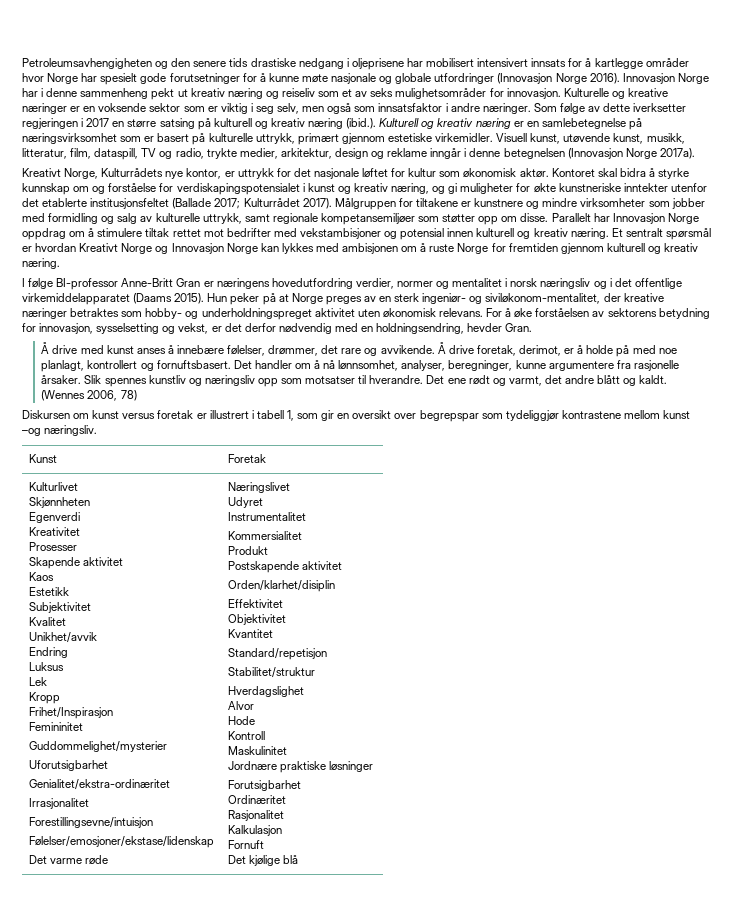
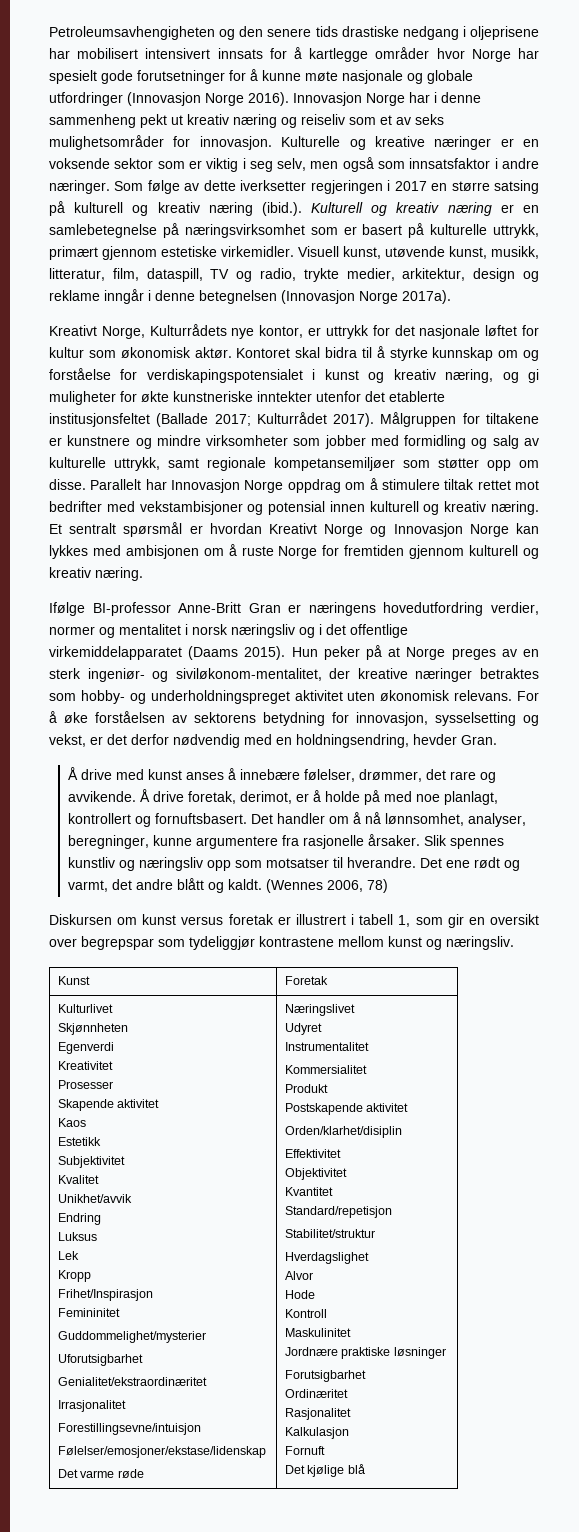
- Kontoret skal bidra å styrke kunnskap om og forståelse for verdiskapingspotensialet i kunst og kreativ næring, og gi muligheter for økte kunstneriske inntekter utenfor det etablerte institusjonsfeltet (Ballade 2017; Kulturrådet 2017).
+ Kontoret skal bidra til å styrke kunnskap om og forståelse for verdiskapingspotensialet i kunst og kreativ næring, og gi muligheter for økte kunstneriske inntekter utenfor det etablerte institusjonsfeltet (Ballade 2017; Kulturrådet 2017).
- I følge BI-professor Anne-Britt Gran er næringens hovedutfordring verdier, normer og mentalitet i norsk næringsliv og i det offentlige virkemiddelapparatet (Daams 2015).
+ Ifølge BI-professor Anne-Britt Gran er næringens hovedutfordring verdier, normer og mentalitet i norsk næringsliv og i det offentlige virkemiddelapparatet (Daams 2015).
- Diskursen om kunst versus foretak er illustrert i tabell 1, som gir en oversikt over begrepspar som tydeliggjør kontrastene mellom kunst –og næringsliv.
+ Diskursen om kunst versus foretak er illustrert i tabell 1, som gir en oversikt over begrepspar som tydeliggjør kontrastene mellom kunst og næringsliv.
- Genialitet/ekstra-ordinæritet
+ Genialitet/ekstraordinæritet

